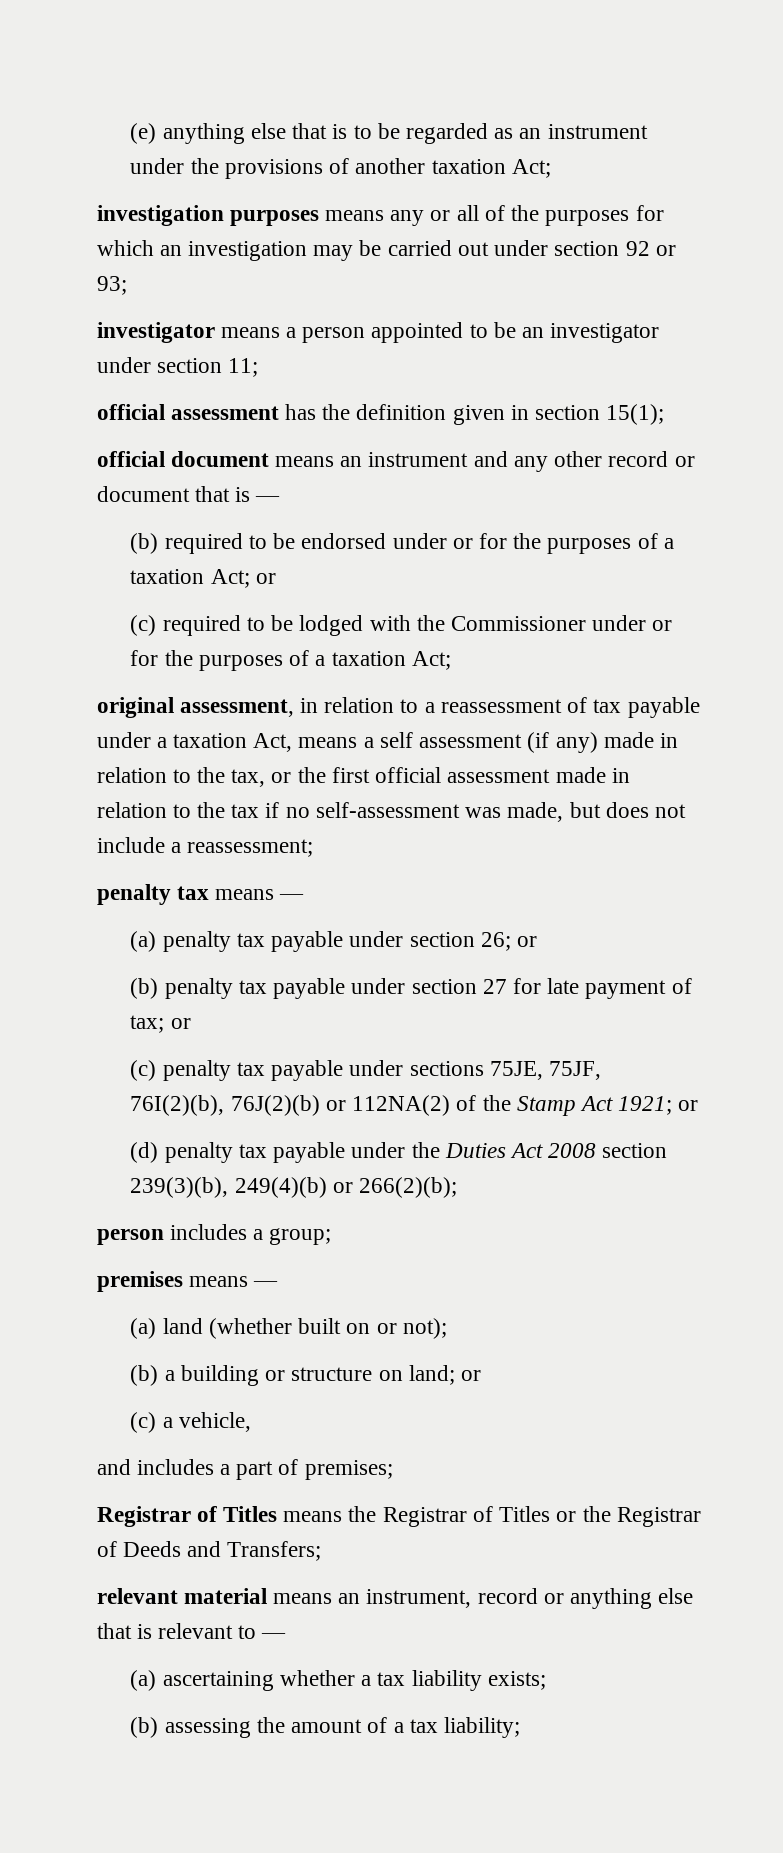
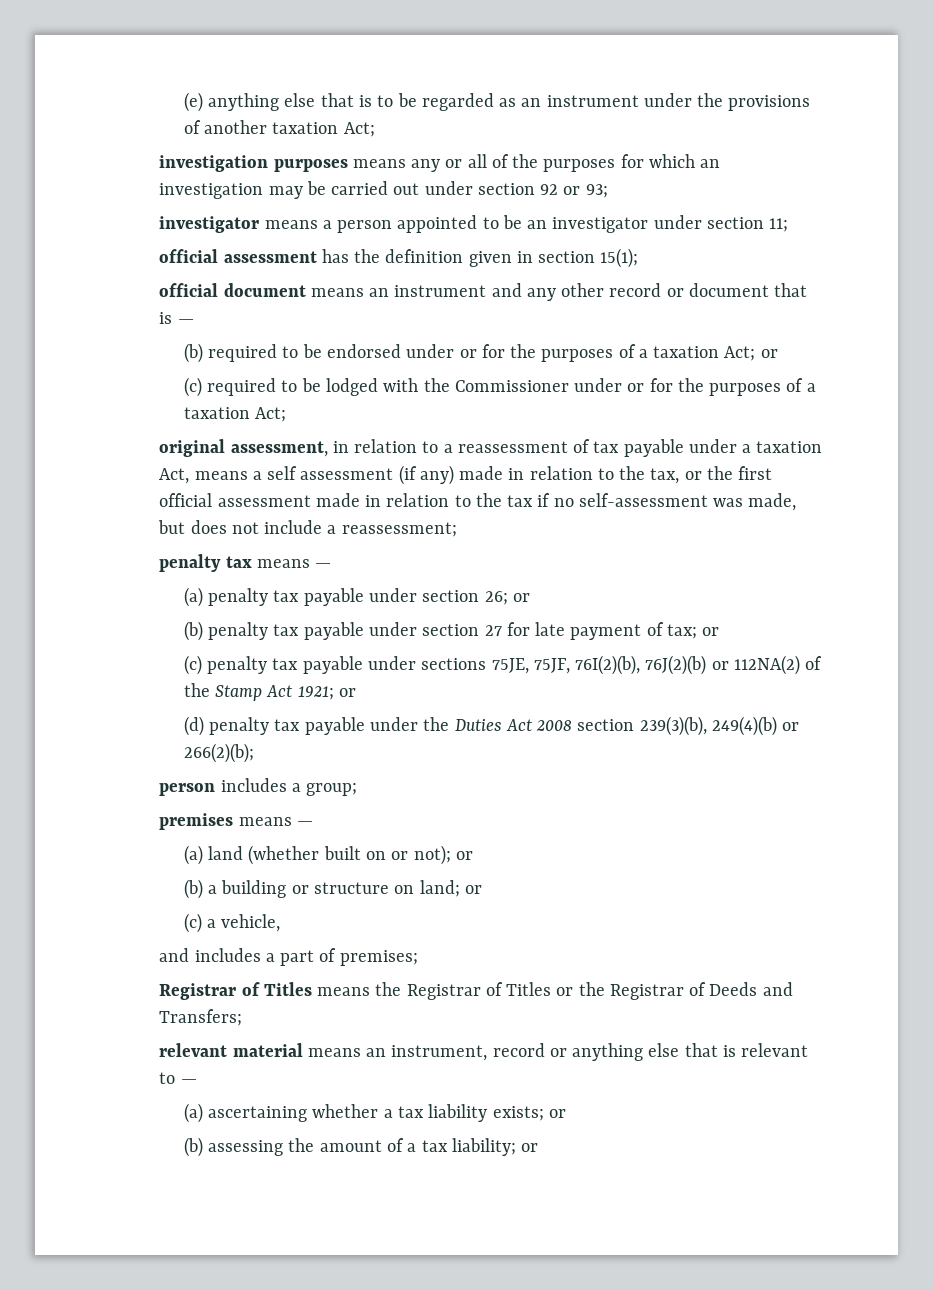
- (a) land (whether built on or not);
+ (a) land (whether built on or not); or
- (a) ascertaining whether a tax liability exists;
+ (a) ascertaining whether a tax liability exists; or
- (b) assessing the amount of a tax liability;
+ (b) assessing the amount of a tax liability; or

